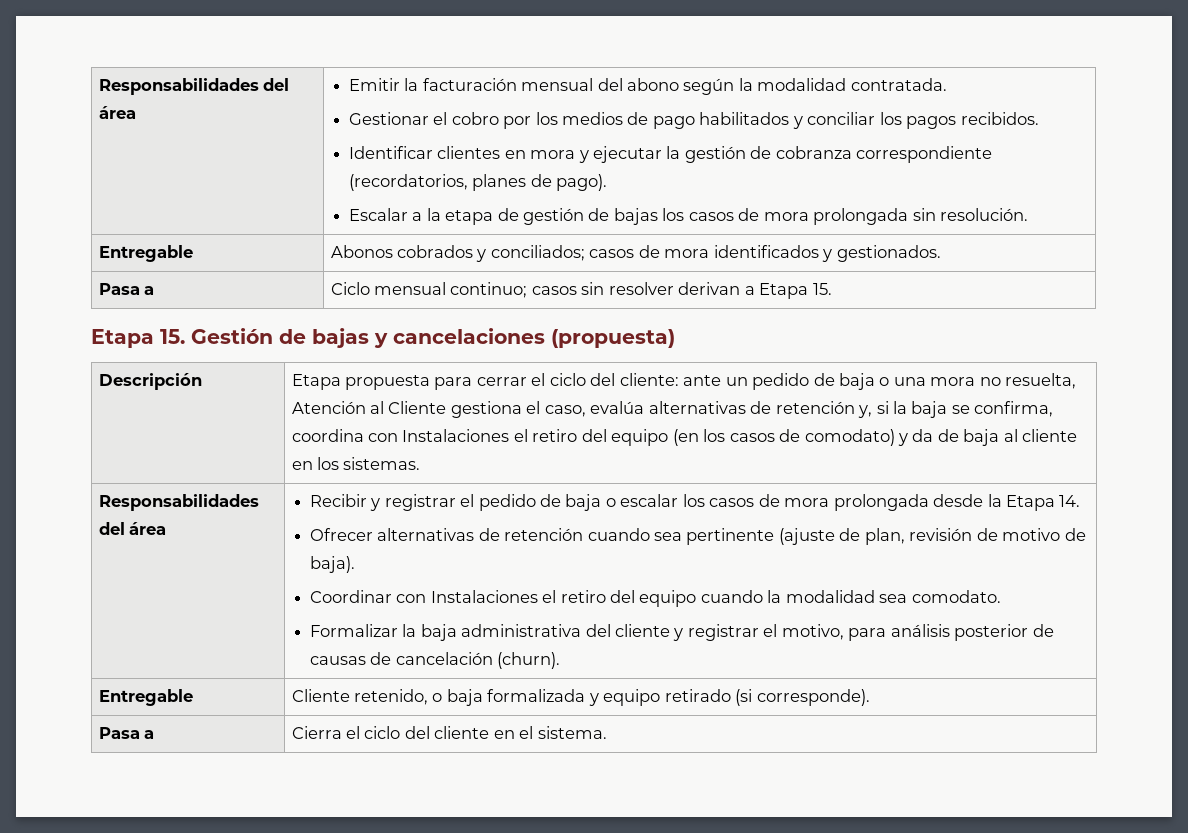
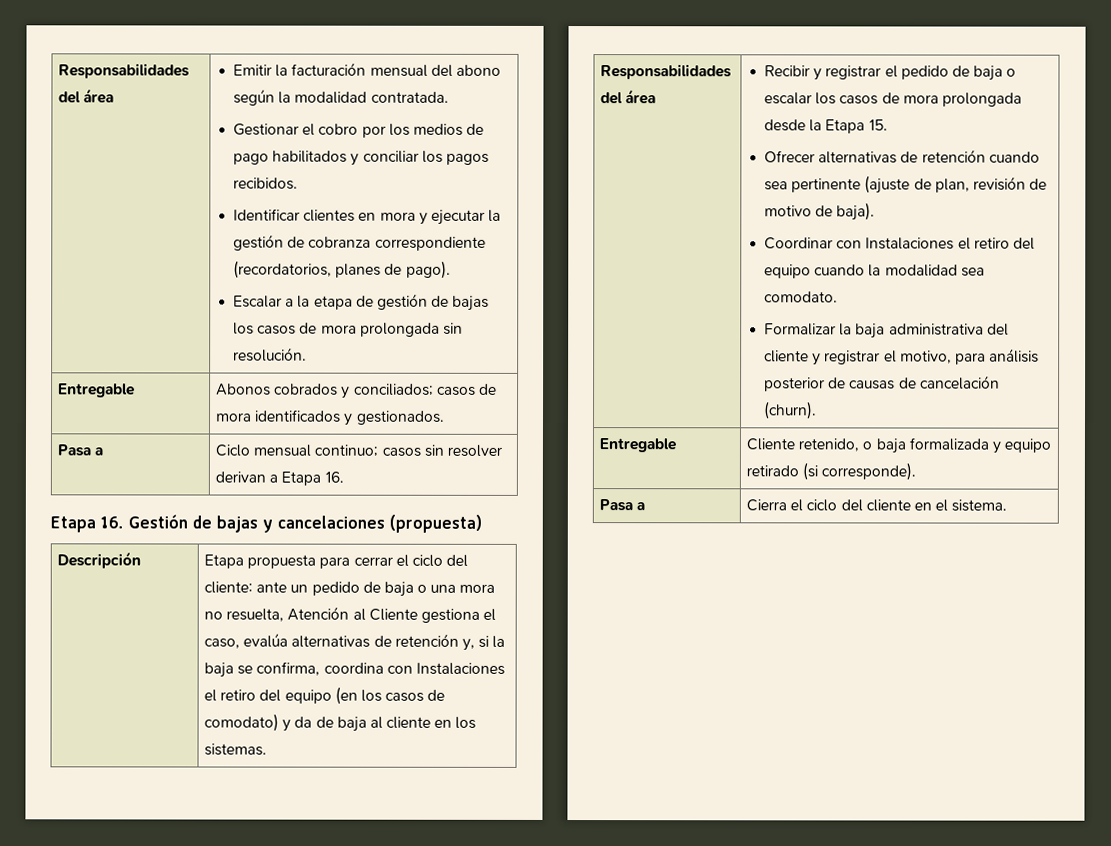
- Pasa a | Ciclo mensual continuo; casos sin resolver derivan a Etapa 15.
- Etapa 15. Gestión de bajas y cancelaciones (propuesta)
+ Pasa a | Ciclo mensual continuo; casos sin resolver derivan a Etapa 16.
+ Etapa 16. Gestión de bajas y cancelaciones (propuesta)
- Recibir y registrar el pedido de baja o escalar los casos de mora prolongada desde la Etapa 14.
+ Recibir y registrar el pedido de baja o escalar los casos de mora prolongada desde la Etapa 15.

